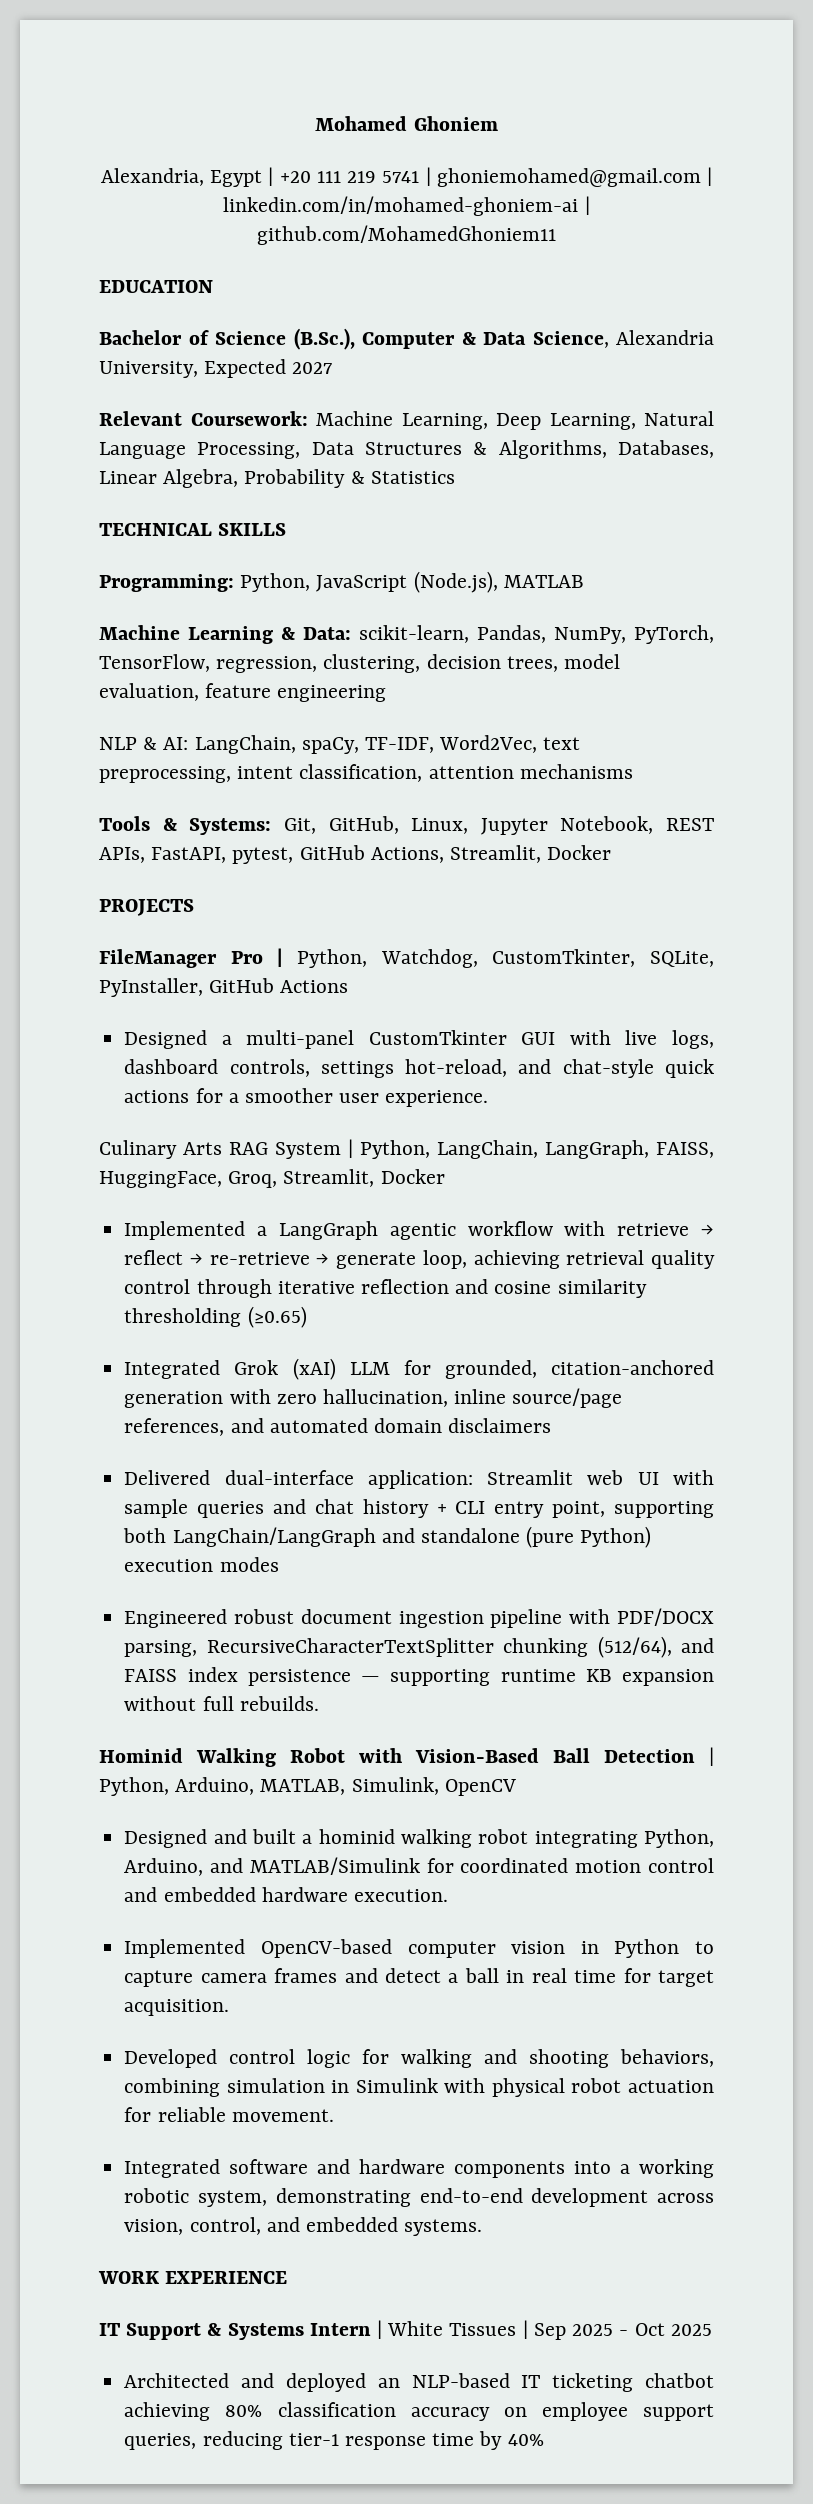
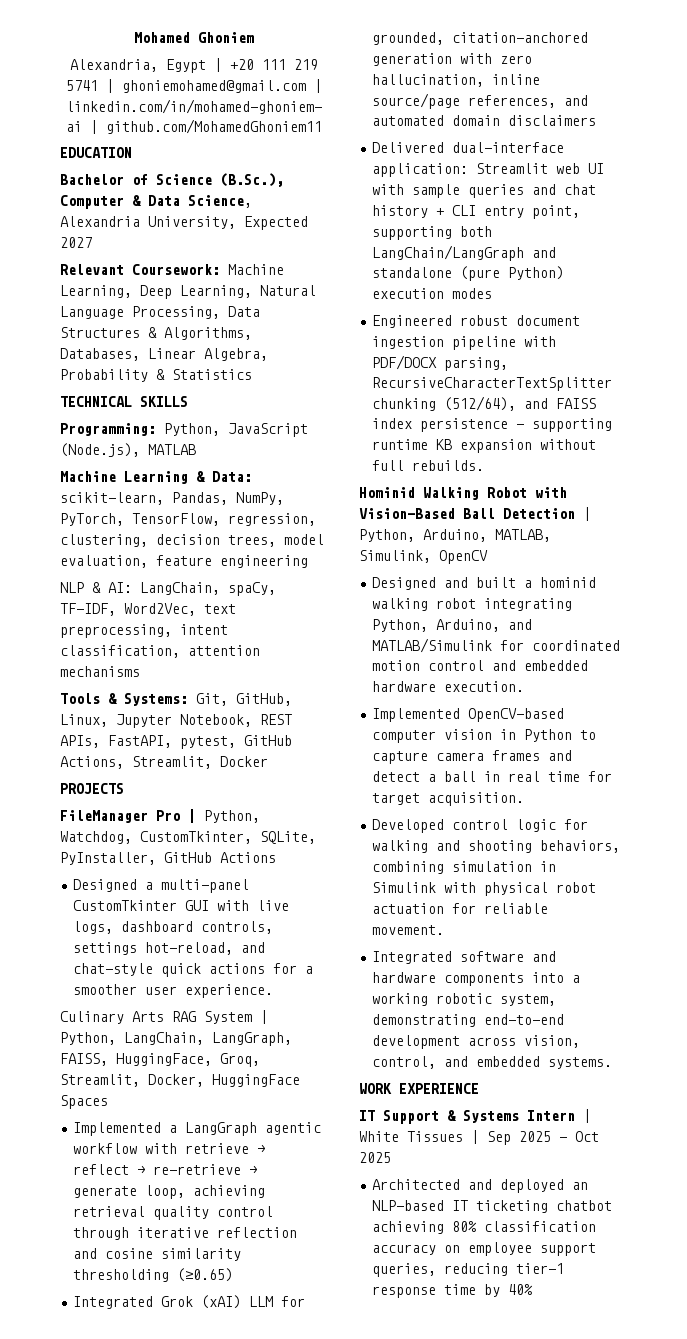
- Culinary Arts RAG System | Python, LangChain, LangGraph, FAISS, HuggingFace, Groq, Streamlit, Docker
+ Culinary Arts RAG System | Python, LangChain, LangGraph, FAISS, HuggingFace, Groq, Streamlit, Docker, HuggingFace Spaces

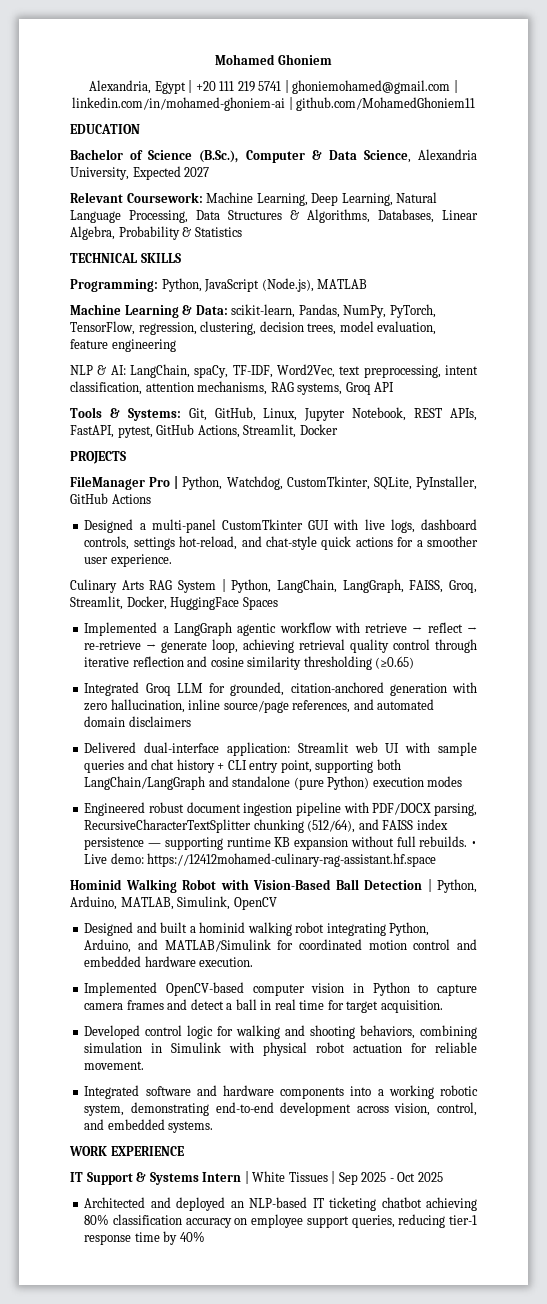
- NLP & AI: LangChain, spaCy, TF-IDF, Word2Vec, text preprocessing, intent classification, attention mechanisms
+ NLP & AI: LangChain, spaCy, TF-IDF, Word2Vec, text preprocessing, intent classification, attention mechanisms, RAG systems, Groq API
- Culinary Arts RAG System | Python, LangChain, LangGraph, FAISS, HuggingFace, Groq, Streamlit, Docker, HuggingFace Spaces
+ Culinary Arts RAG System | Python, LangChain, LangGraph, FAISS, Groq, Streamlit, Docker, HuggingFace Spaces
- Integrated Grok (xAI) LLM for grounded, citation-anchored generation with zero hallucination, inline source/page references, and automated domain disclaimers
+ Integrated Groq LLM for grounded, citation-anchored generation with zero hallucination, inline source/page references, and automated domain disclaimers
+ • Live demo: https://12412mohamed-culinary-rag-assistant.hf.space

